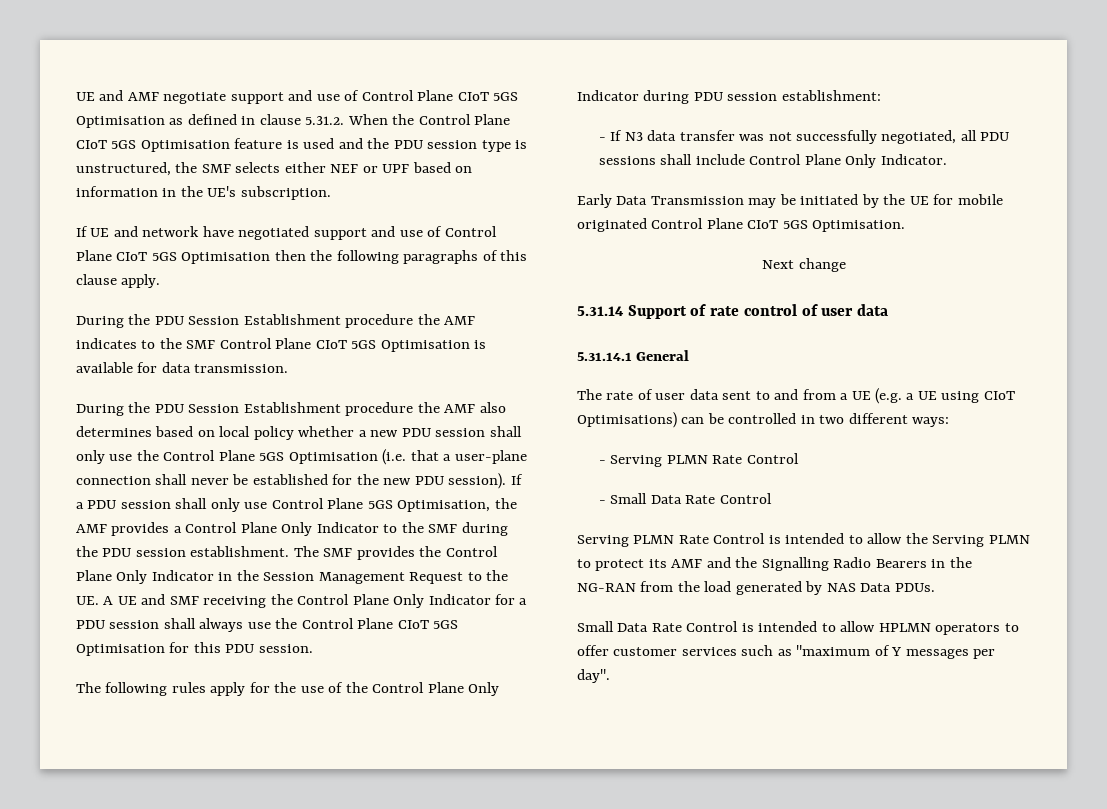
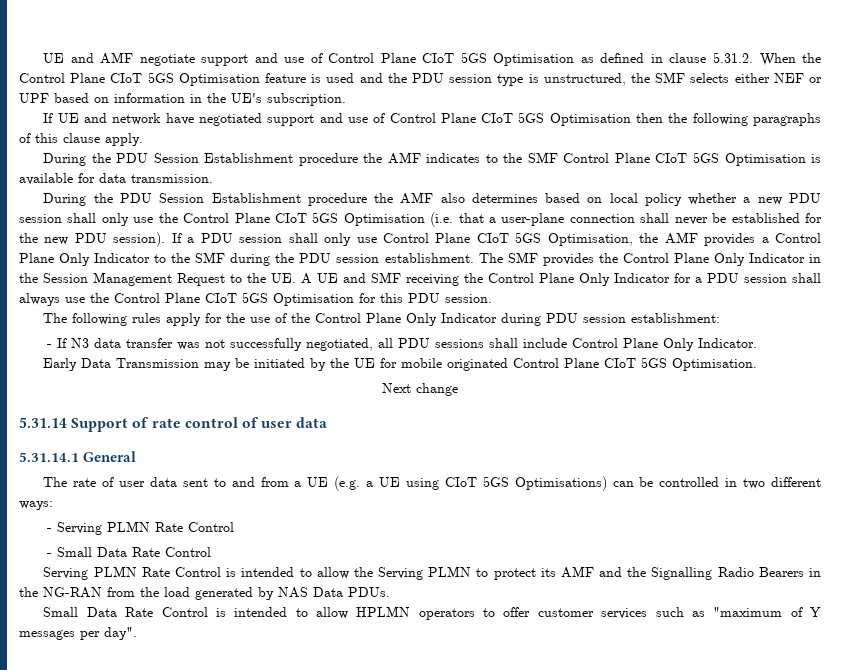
- During the PDU Session Establishment procedure the AMF also determines based on local policy whether a new PDU session shall only use the Control Plane 5GS Optimisation (i.e. that a user-plane connection shall never be established for the new PDU session).
+ During the PDU Session Establishment procedure the AMF also determines based on local policy whether a new PDU session shall only use the Control Plane CIoT 5GS Optimisation (i.e. that a user-plane connection shall never be established for the new PDU session).
- If a PDU session shall only use Control Plane 5GS Optimisation, the AMF provides a Control Plane Only Indicator to the SMF during the PDU session establishment.
+ If a PDU session shall only use Control Plane CIoT 5GS Optimisation, the AMF provides a Control Plane Only Indicator to the SMF during the PDU session establishment.
- The rate of user data sent to and from a UE (e.g. a UE using CIoT Optimisations) can be controlled in two different ways:
+ The rate of user data sent to and from a UE (e.g. a UE using CIoT 5GS Optimisations) can be controlled in two different ways:

